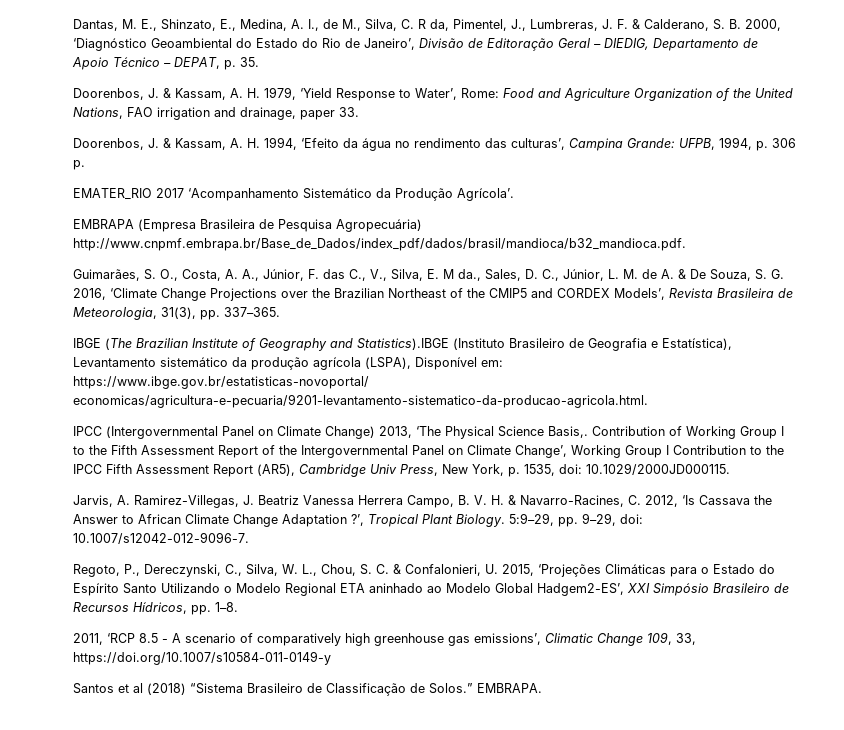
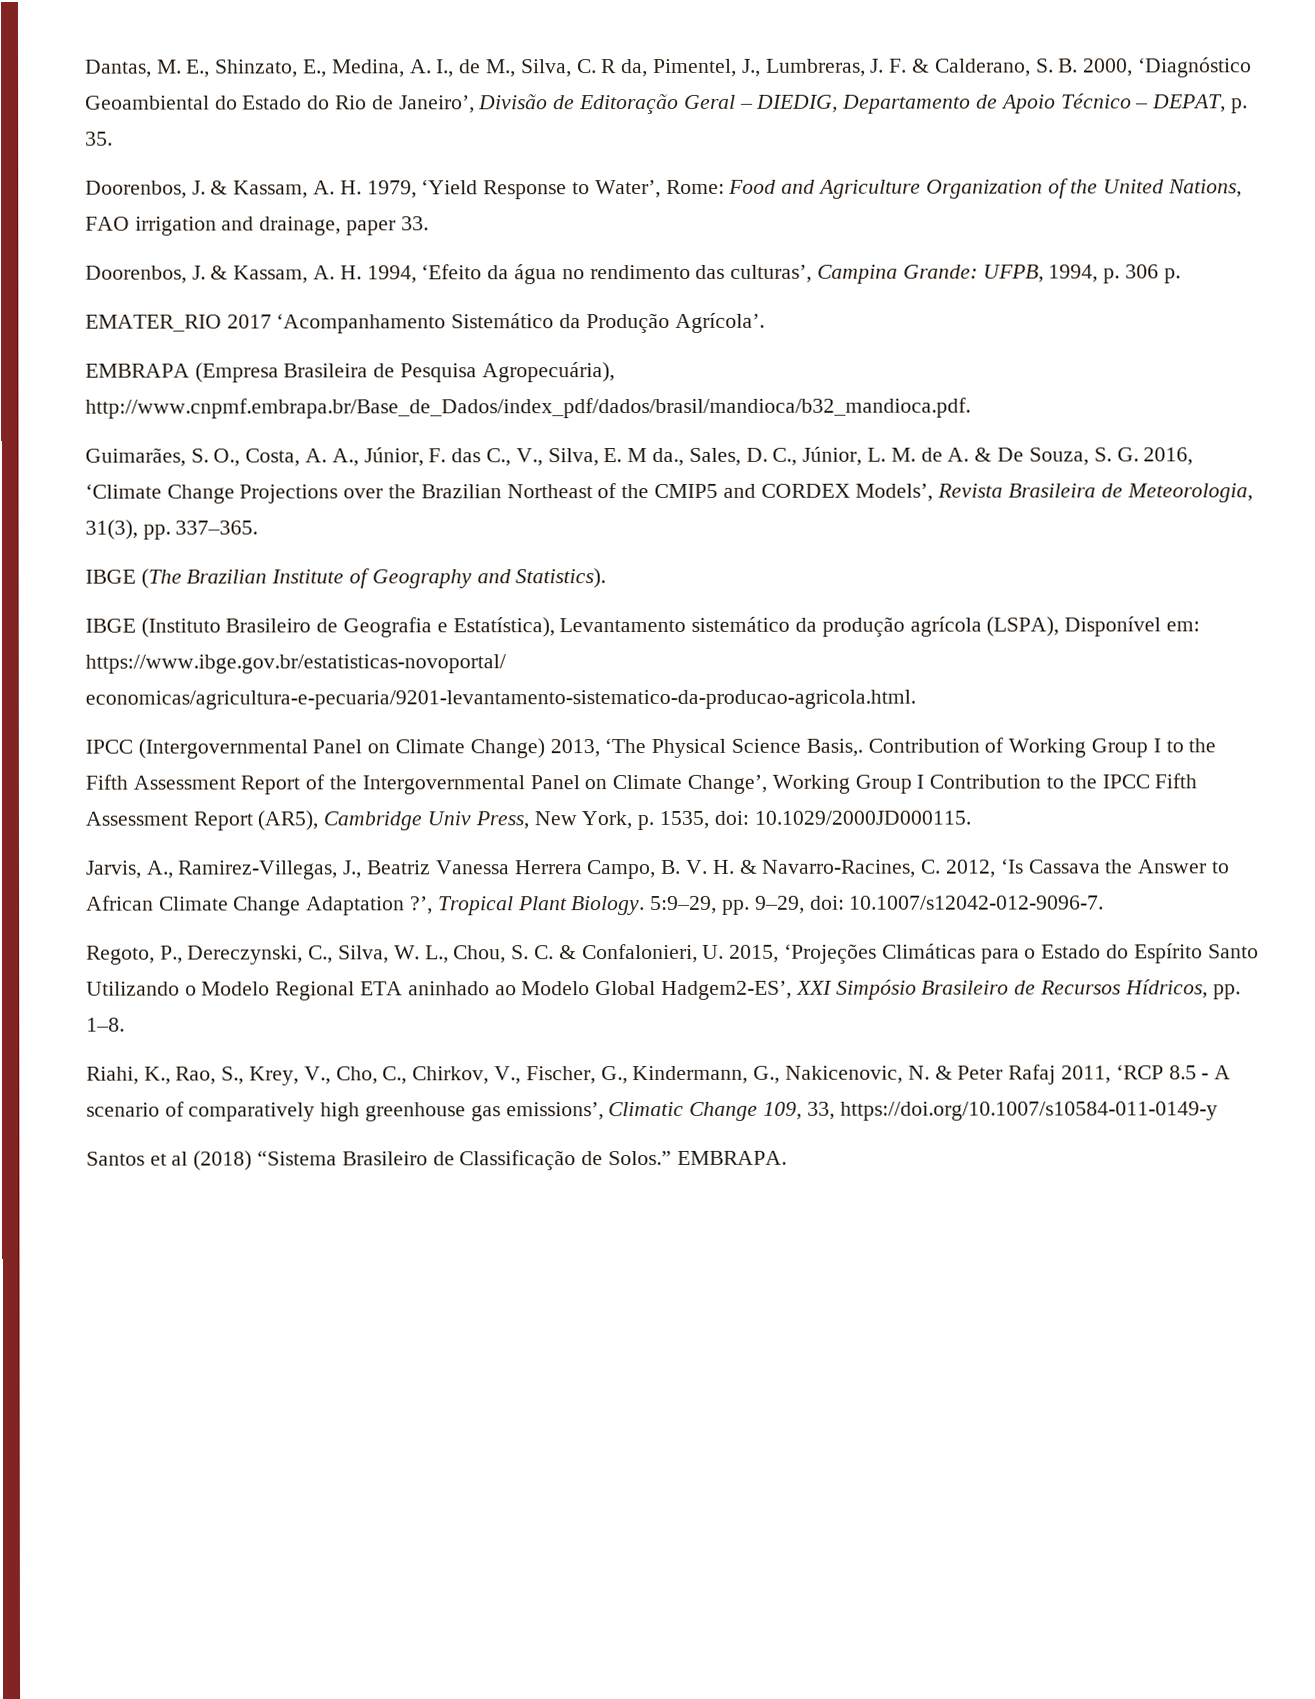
- EMBRAPA (Empresa Brasileira de Pesquisa Agropecuária) http://www.cnpmf.embrapa.br/Base_de_Dados/index_pdf/dados/brasil/mandioca/b32_mandioca.pdf.
+ EMBRAPA (Empresa Brasileira de Pesquisa Agropecuária), http://www.cnpmf.embrapa.br/Base_de_Dados/index_pdf/dados/brasil/mandioca/b32_mandioca.pdf.
- IBGE (The Brazilian Institute of Geography and Statistics).IBGE (Instituto Brasileiro de Geografia e Estatística), Levantamento sistemático da produção agrícola (LSPA), Disponível em: https://www.ibge.gov.br/estatisticas-novoportal/ economicas/agricultura-e-pecuaria/9201-levantamento-sistematico-da-producao-agricola.html.
+ IBGE (The Brazilian Institute of Geography and Statistics).
+ IBGE (Instituto Brasileiro de Geografia e Estatística), Levantamento sistemático da produção agrícola (LSPA), Disponível em: https://www.ibge.gov.br/estatisticas-novoportal/ economicas/agricultura-e-pecuaria/9201-levantamento-sistematico-da-producao-agricola.html.
- Jarvis, A. Ramirez-Villegas, J. Beatriz Vanessa Herrera Campo, B. V. H. & Navarro-Racines, C. 2012, ‘Is Cassava the Answer to African Climate Change Adaptation ?’, Tropical Plant Biology.
+ Jarvis, A., Ramirez-Villegas, J., Beatriz Vanessa Herrera Campo, B. V. H. & Navarro-Racines, C. 2012, ‘Is Cassava the Answer to African Climate Change Adaptation ?’, Tropical Plant Biology.
- 2011, ‘RCP 8.5 - A scenario of comparatively high greenhouse gas emissions’, Climatic Change 109, 33, https://doi.org/10.1007/s10584-011-0149-y
+ Riahi, K., Rao, S., Krey, V., Cho, C., Chirkov, V., Fischer, G., Kindermann, G., Nakicenovic, N. & Peter Rafaj 2011, ‘RCP 8.5 - A scenario of comparatively high greenhouse gas emissions’, Climatic Change 109, 33, https://doi.org/10.1007/s10584-011-0149-y

